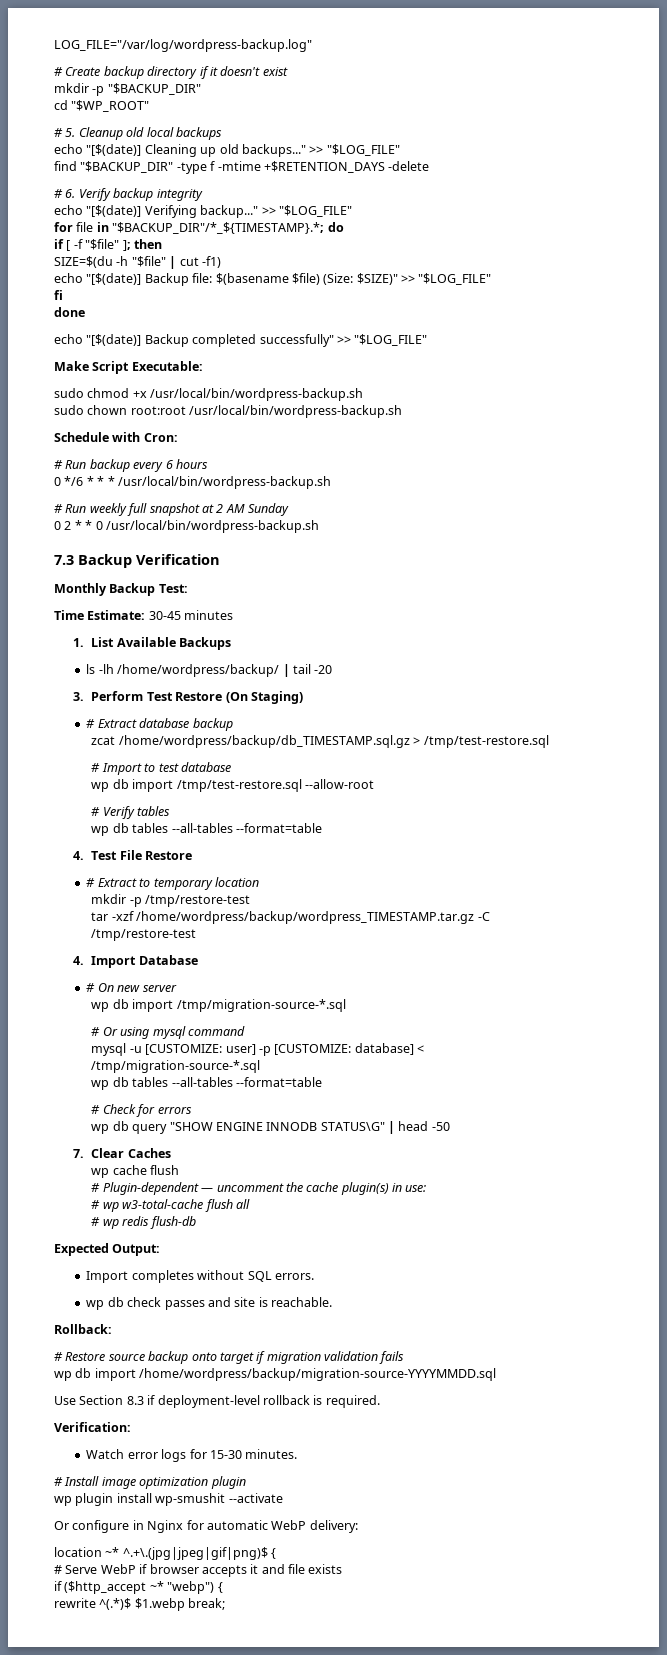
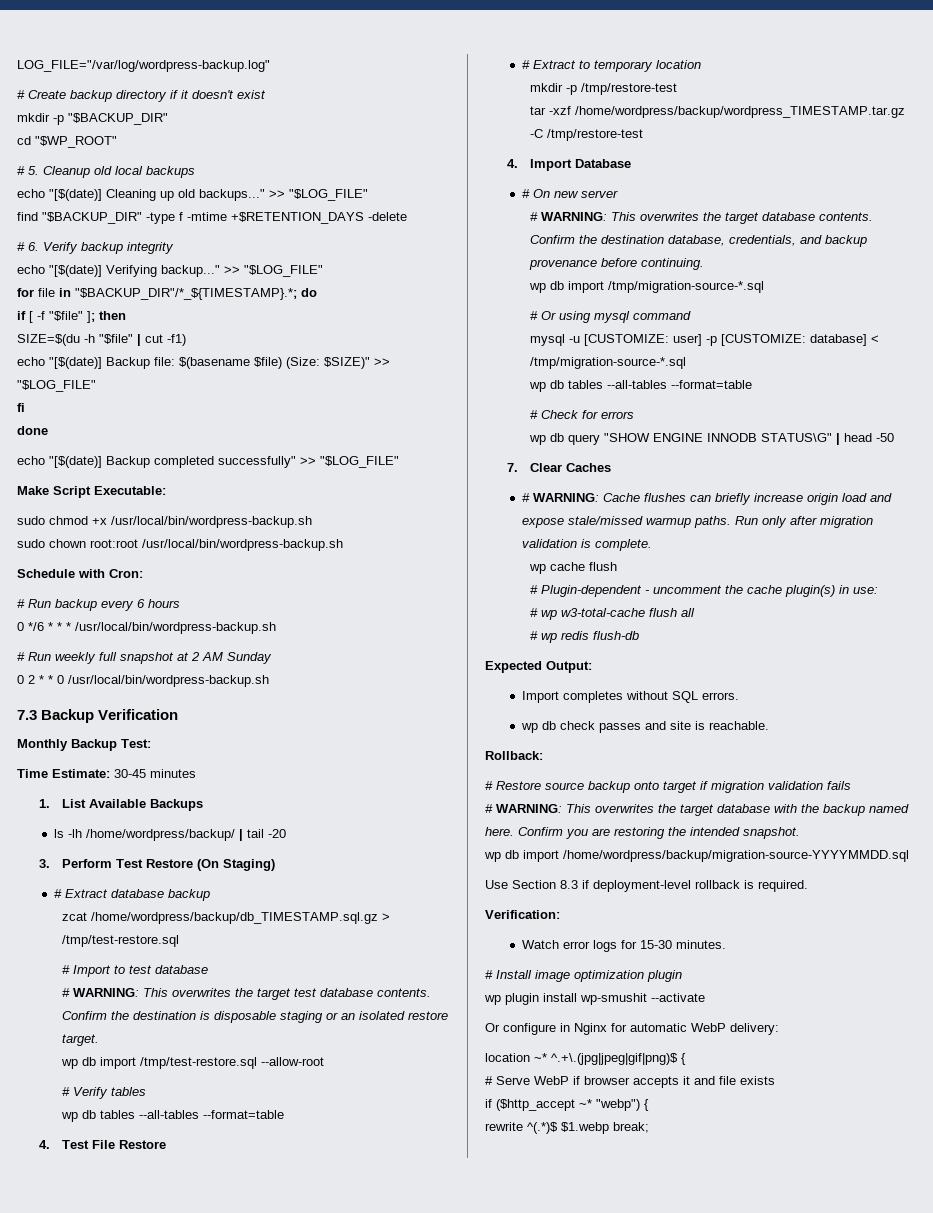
+ # WARNING: This overwrites the target test database contents. Confirm the destination is disposable staging or an isolated restore target.
+ # WARNING: This overwrites the target database contents. Confirm the destination database, credentials, and backup provenance before continuing.
+ # WARNING: Cache flushes can briefly increase origin load and expose stale/missed warmup paths. Run only after migration validation is complete.
- # Plugin-dependent — uncomment the cache plugin(s) in use:
+ # Plugin-dependent - uncomment the cache plugin(s) in use:
+ # WARNING: This overwrites the target database with the backup named here. Confirm you are restoring the intended snapshot.

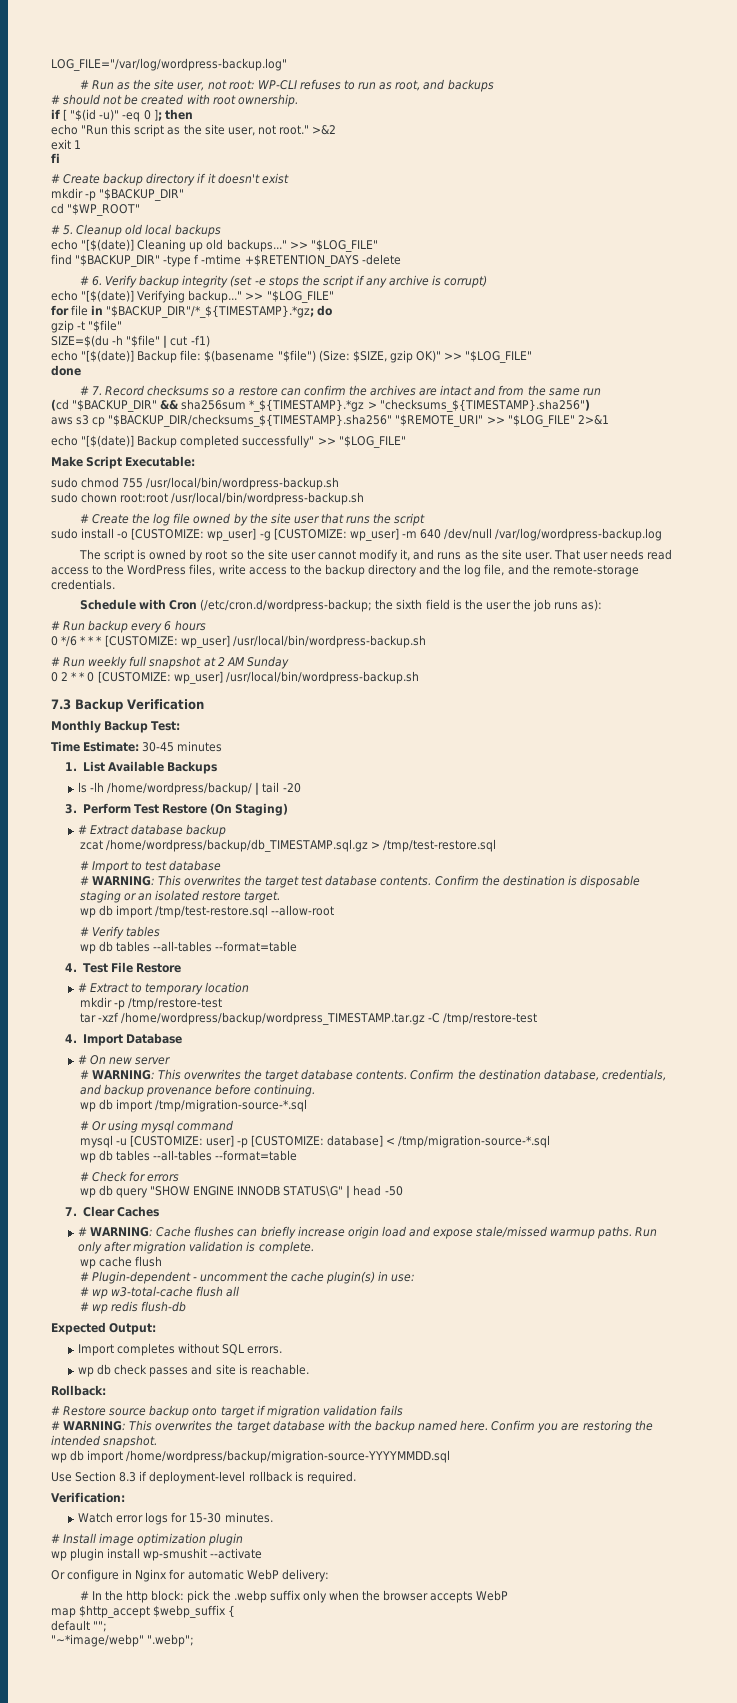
+ # Run as the site user, not root: WP-CLI refuses to run as root, and backups
+ # should not be created with root ownership.
+ if [ "$(id -u)" -eq 0 ]; then
+ echo "Run this script as the site user, not root." >&2
+ exit 1
+ fi
- # 6. Verify backup integrity
+ # 6. Verify backup integrity (set -e stops the script if any archive is corrupt)
- for file in "$BACKUP_DIR"/*_${TIMESTAMP}.*; do
+ for file in "$BACKUP_DIR"/*_${TIMESTAMP}.*gz; do
- if [ -f "$file" ]; then
+ gzip -t "$file"
- echo "[$(date)] Backup file: $(basename $file) (Size: $SIZE)" >> "$LOG_FILE"
- fi
+ echo "[$(date)] Backup file: $(basename "$file") (Size: $SIZE, gzip OK)" >> "$LOG_FILE"
  done
+ # 7. Record checksums so a restore can confirm the archives are intact and from the same run
+ (cd "$BACKUP_DIR" && sha256sum *_${TIMESTAMP}.*gz > "checksums_${TIMESTAMP}.sha256")
+ aws s3 cp "$BACKUP_DIR/checksums_${TIMESTAMP}.sha256" "$REMOTE_URI" >> "$LOG_FILE" 2>&1
- sudo chmod +x /usr/local/bin/wordpress-backup.sh
+ sudo chmod 755 /usr/local/bin/wordpress-backup.sh
- Schedule with Cron:
+ # Create the log file owned by the site user that runs the script
+ sudo install -o [CUSTOMIZE: wp_user] -g [CUSTOMIZE: wp_user] -m 640 /dev/null /var/log/wordpress-backup.log
+ The script is owned by root so the site user cannot modify it, and runs as the site user. That user needs read access to the WordPress files, write access to the backup directory and the log file, and the remote-storage credentials.
+ Schedule with Cron (/etc/cron.d/wordpress-backup; the sixth field is the user the job runs as):
- 0 */6 * * * /usr/local/bin/wordpress-backup.sh
+ 0 */6 * * * [CUSTOMIZE: wp_user] /usr/local/bin/wordpress-backup.sh
- 0 2 * * 0 /usr/local/bin/wordpress-backup.sh
+ 0 2 * * 0 [CUSTOMIZE: wp_user] /usr/local/bin/wordpress-backup.sh
- location ~* ^.+\.(jpg|jpeg|gif|png)$ {
- # Serve WebP if browser accepts it and file exists
- if ($http_accept ~* "webp") {
- rewrite ^(.*)$ $1.webp break;
+ # In the http block: pick the .webp suffix only when the browser accepts WebP
+ map $http_accept $webp_suffix {
+ default "";
+ "~*image/webp" ".webp";

